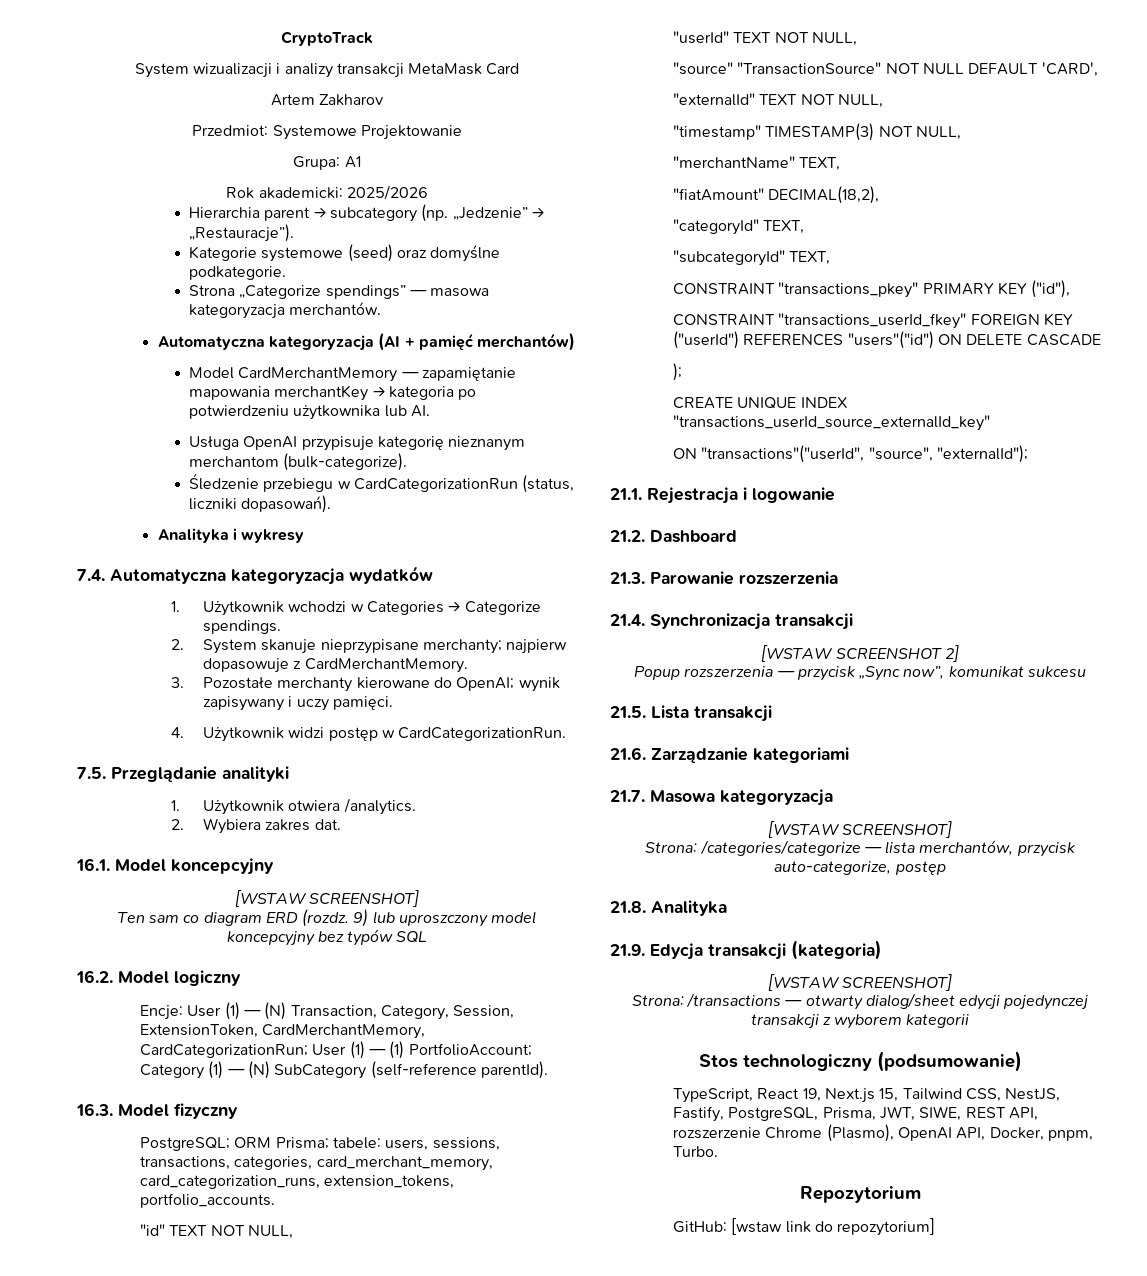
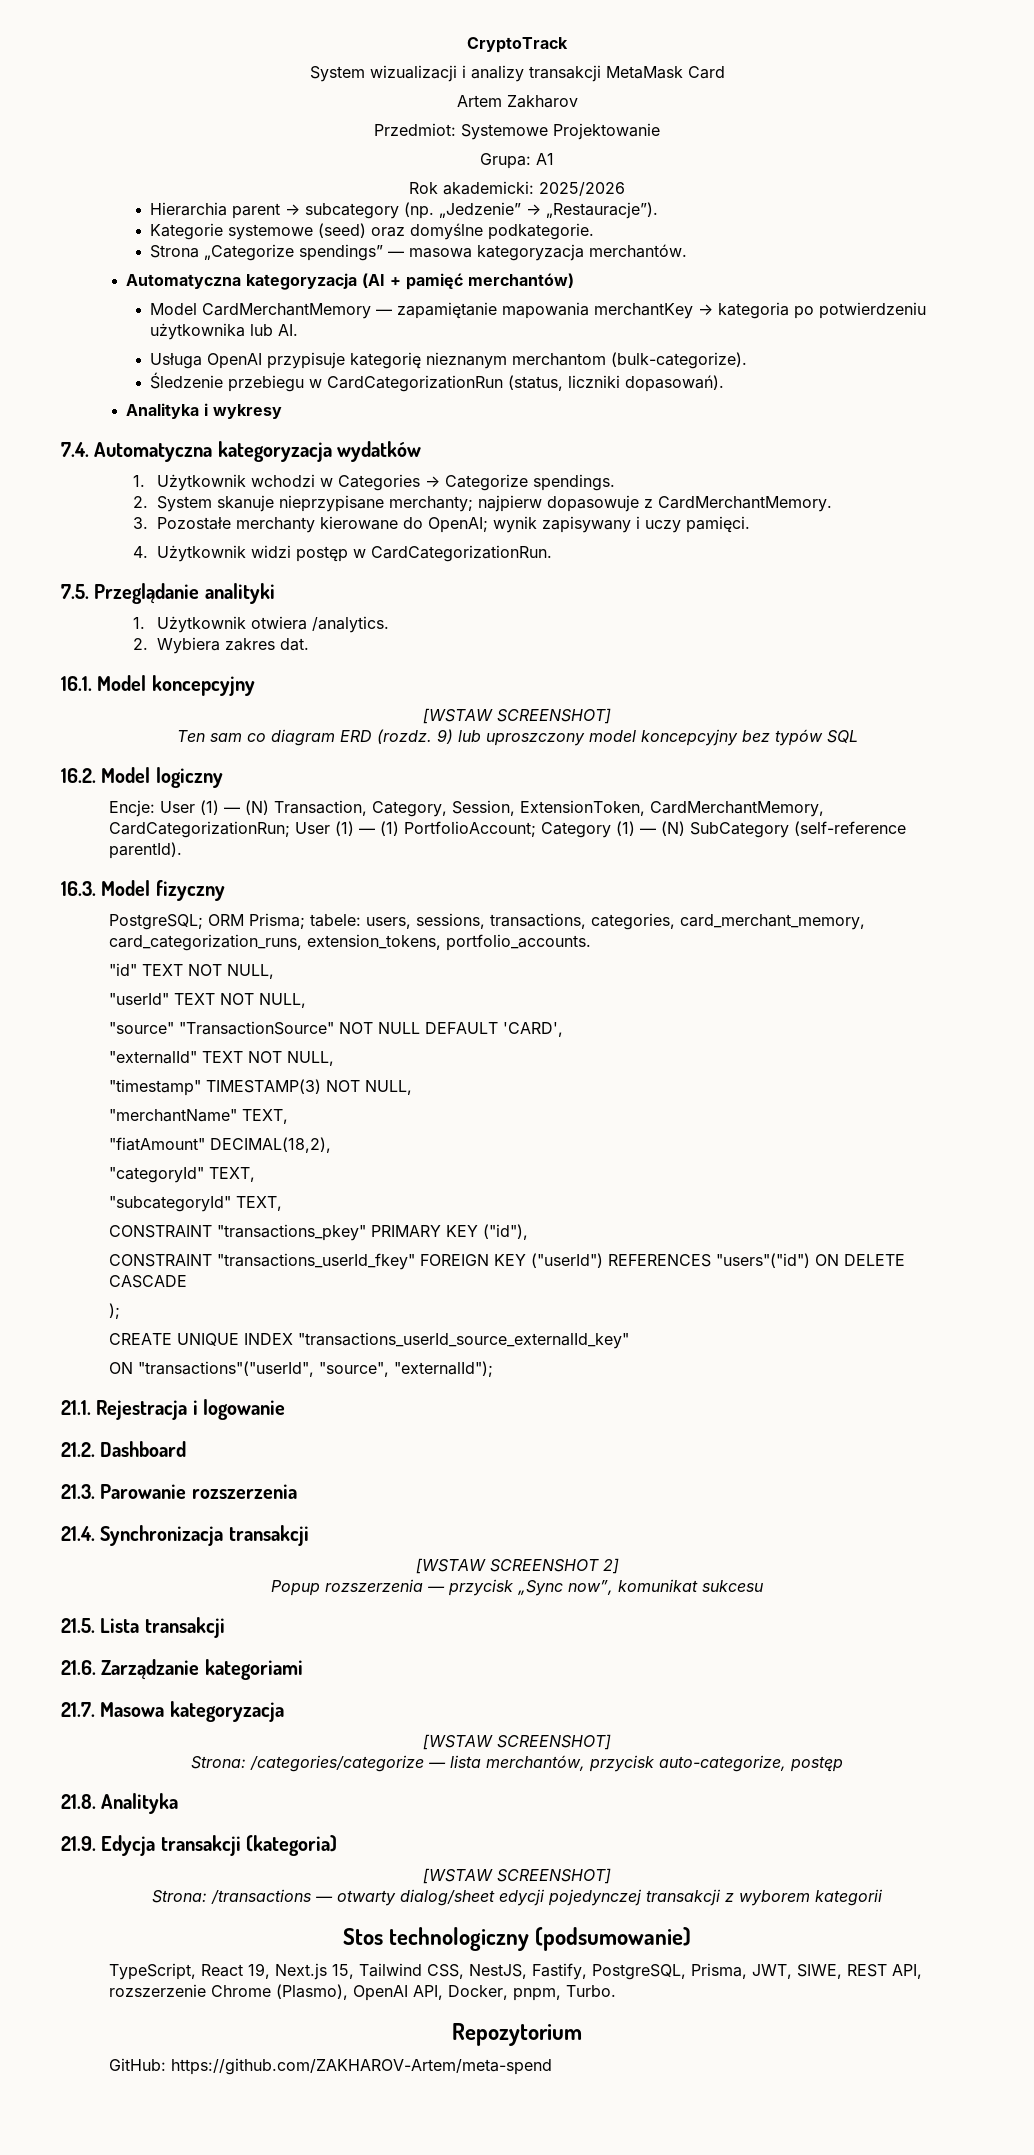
- GitHub: [wstaw link do repozytorium]
+ GitHub: https://github.com/ZAKHAROV-Artem/meta-spend

